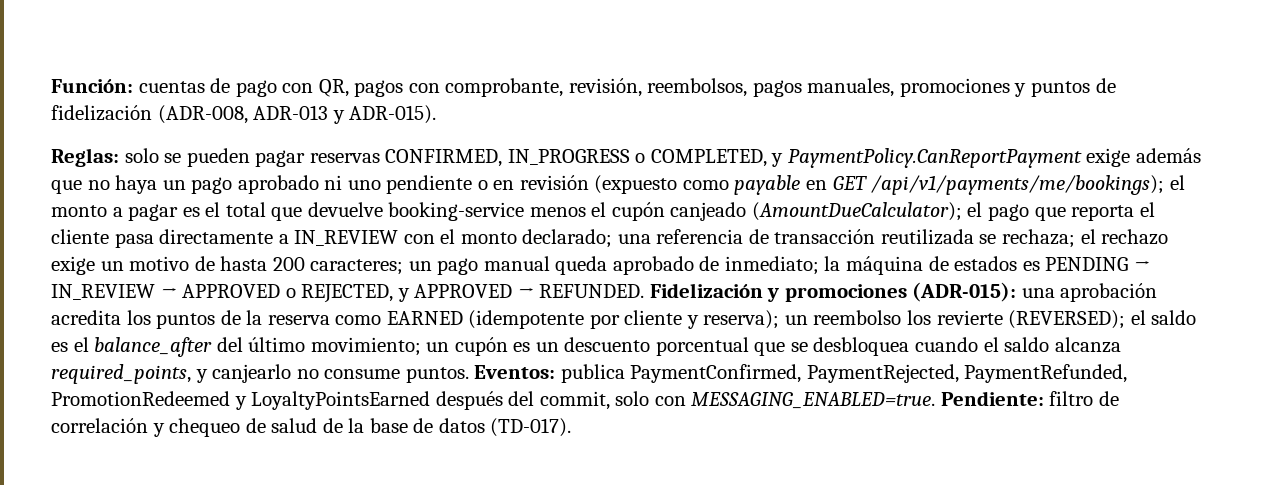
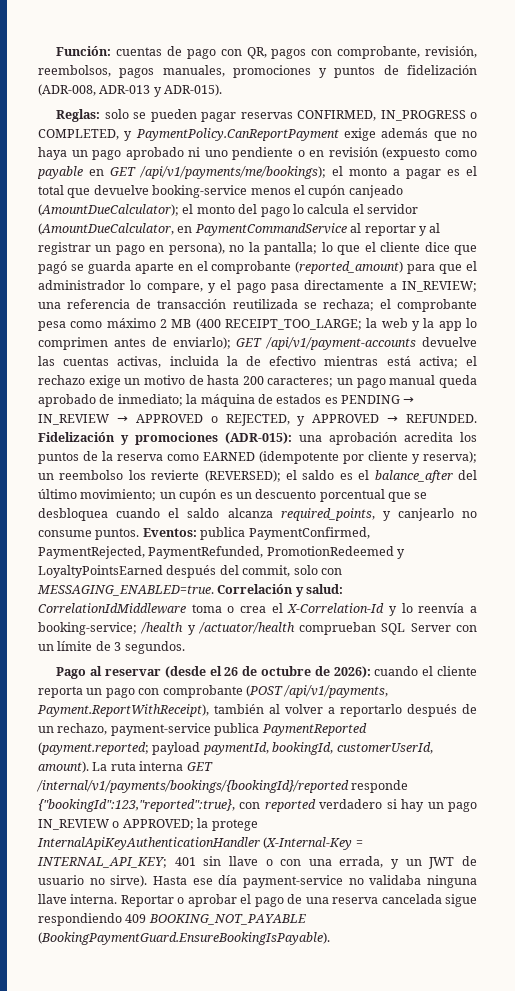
- el pago que reporta el cliente pasa directamente a IN_REVIEW con el monto declarado;
+ el monto del pago lo calcula el servidor (AmountDueCalculator, en PaymentCommandService al reportar y al registrar un pago en persona), no la pantalla; lo que el cliente dice que pagó se guarda aparte en el comprobante (reported_amount) para que el administrador lo compare, y el pago pasa directamente a IN_REVIEW;
- el rechazo exige un motivo de hasta 200 caracteres;
+ el comprobante pesa como máximo 2 MB (400 RECEIPT_TOO_LARGE; la web y la app lo comprimen antes de enviarlo); GET /api/v1/payment-accounts devuelve las cuentas activas, incluida la de efectivo mientras está activa; el rechazo exige un motivo de hasta 200 caracteres;
- Pendiente: filtro de correlación y chequeo de salud de la base de datos (TD-017).
+ Correlación y salud: CorrelationIdMiddleware toma o crea el X-Correlation-Id y lo reenvía a booking-service; /health y /actuator/health comprueban SQL Server con un límite de 3 segundos.
+ Pago al reservar (desde el 26 de octubre de 2026): cuando el cliente reporta un pago con comprobante (POST /api/v1/payments, Payment.ReportWithReceipt), también al volver a reportarlo después de un rechazo, payment-service publica PaymentReported (payment.reported; payload paymentId, bookingId, customerUserId, amount). La ruta interna GET /internal/v1/payments/bookings/{bookingId}/reported responde {"bookingId":123,"reported":true}, con reported verdadero si hay un pago IN_REVIEW o APPROVED; la protege InternalApiKeyAuthenticationHandler (X-Internal-Key = INTERNAL_API_KEY; 401 sin llave o con una errada, y un JWT de usuario no sirve). Hasta ese día payment-service no validaba ninguna llave interna. Reportar o aprobar el pago de una reserva cancelada sigue respondiendo 409 BOOKING_NOT_PAYABLE (BookingPaymentGuard.EnsureBookingIsPayable).

